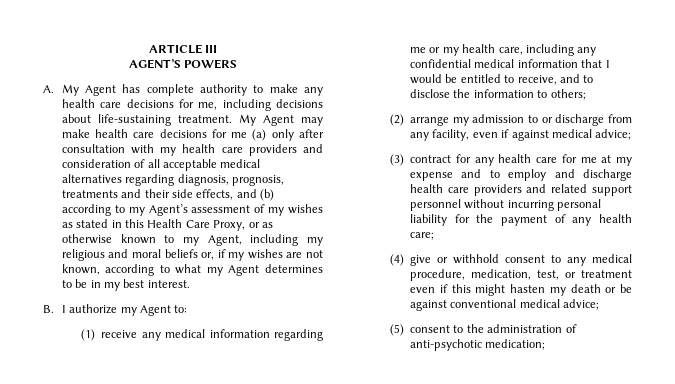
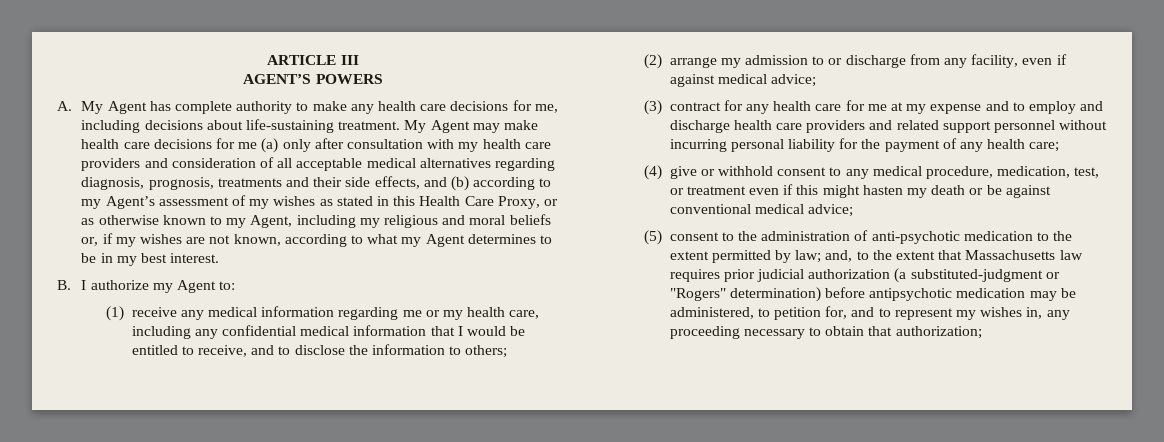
- (5) consent to the administration of anti-psychotic medication;
+ (5) consent to the administration of anti-psychotic medication to the extent permitted by law; and, to the extent that Massachusetts law requires prior judicial authorization (a substituted-judgment or "Rogers" determination) before antipsychotic medication may be administered, to petition for, and to represent my wishes in, any proceeding necessary to obtain that authorization;

